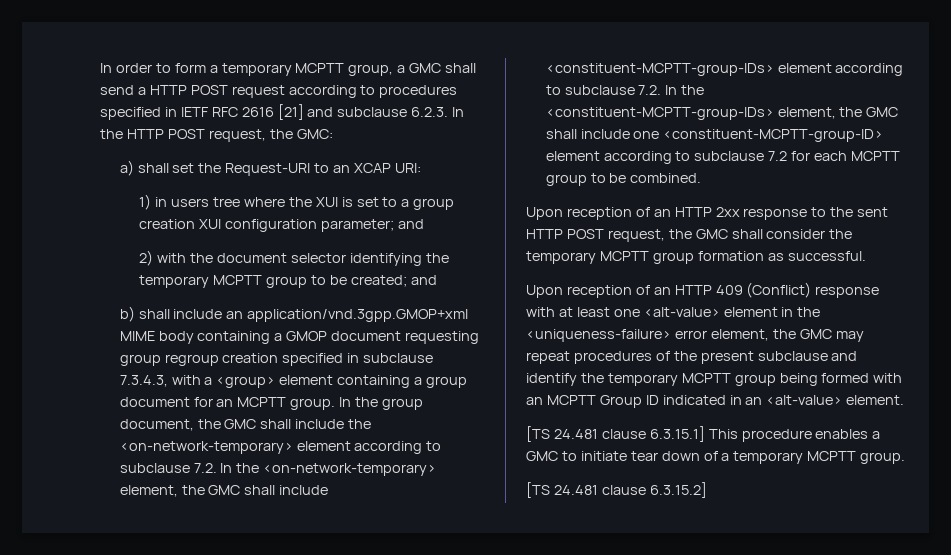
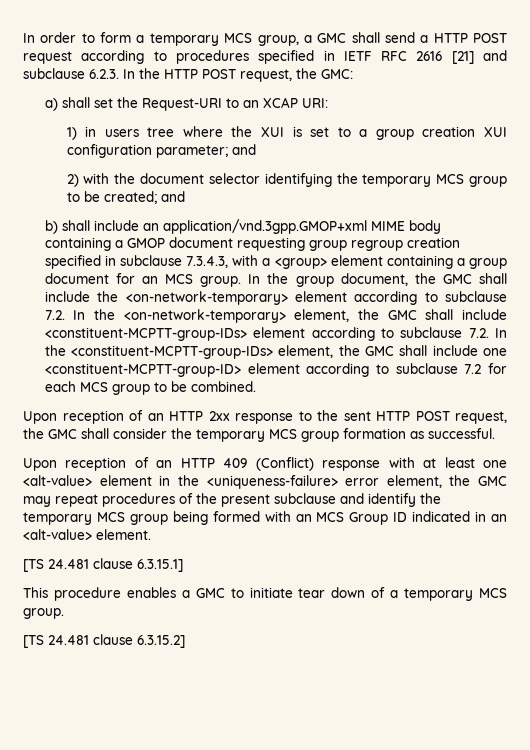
- In order to form a temporary MCPTT group, a GMC shall send a HTTP POST request according to procedures specified in IETF RFC 2616 [21] and subclause 6.2.3. In the HTTP POST request, the GMC:
+ In order to form a temporary MCS group, a GMC shall send a HTTP POST request according to procedures specified in IETF RFC 2616 [21] and subclause 6.2.3. In the HTTP POST request, the GMC:
- 2) with the document selector identifying the temporary MCPTT group to be created; and
+ 2) with the document selector identifying the temporary MCS group to be created; and
- b) shall include an application/vnd.3gpp.GMOP+xml MIME body containing a GMOP document requesting group regroup creation specified in subclause 7.3.4.3, with a <group> element containing a group document for an MCPTT group.
+ b) shall include an application/vnd.3gpp.GMOP+xml MIME body containing a GMOP document requesting group regroup creation specified in subclause 7.3.4.3, with a <group> element containing a group document for an MCS group.
- In the group document, the GMC shall include the <on-network-temporary> element according to subclause 7.2. In the <on-network-temporary> element, the GMC shall include <constituent-MCPTT-group-IDs> element according to subclause 7.2. In the <constituent-MCPTT-group-IDs> element, the GMC shall include one <constituent-MCPTT-group-ID> element according to subclause 7.2 for each MCPTT group to be combined.
+ In the group document, the GMC shall include the <on-network-temporary> element according to subclause 7.2. In the <on-network-temporary> element, the GMC shall include <constituent-MCPTT-group-IDs> element according to subclause 7.2. In the <constituent-MCPTT-group-IDs> element, the GMC shall include one <constituent-MCPTT-group-ID> element according to subclause 7.2 for each MCS group to be combined.
- Upon reception of an HTTP 2xx response to the sent HTTP POST request, the GMC shall consider the temporary MCPTT group formation as successful.
+ Upon reception of an HTTP 2xx response to the sent HTTP POST request, the GMC shall consider the temporary MCS group formation as successful.
- Upon reception of an HTTP 409 (Conflict) response with at least one <alt-value> element in the <uniqueness-failure> error element, the GMC may repeat procedures of the present subclause and identify the temporary MCPTT group being formed with an MCPTT Group ID indicated in an <alt-value> element.
+ Upon reception of an HTTP 409 (Conflict) response with at least one <alt-value> element in the <uniqueness-failure> error element, the GMC may repeat procedures of the present subclause and identify the temporary MCS group being formed with an MCS Group ID indicated in an <alt-value> element.
- [TS 24.481 clause 6.3.15.1] This procedure enables a GMC to initiate tear down of a temporary MCPTT group.
+ [TS 24.481 clause 6.3.15.1]
+ This procedure enables a GMC to initiate tear down of a temporary MCS group.

